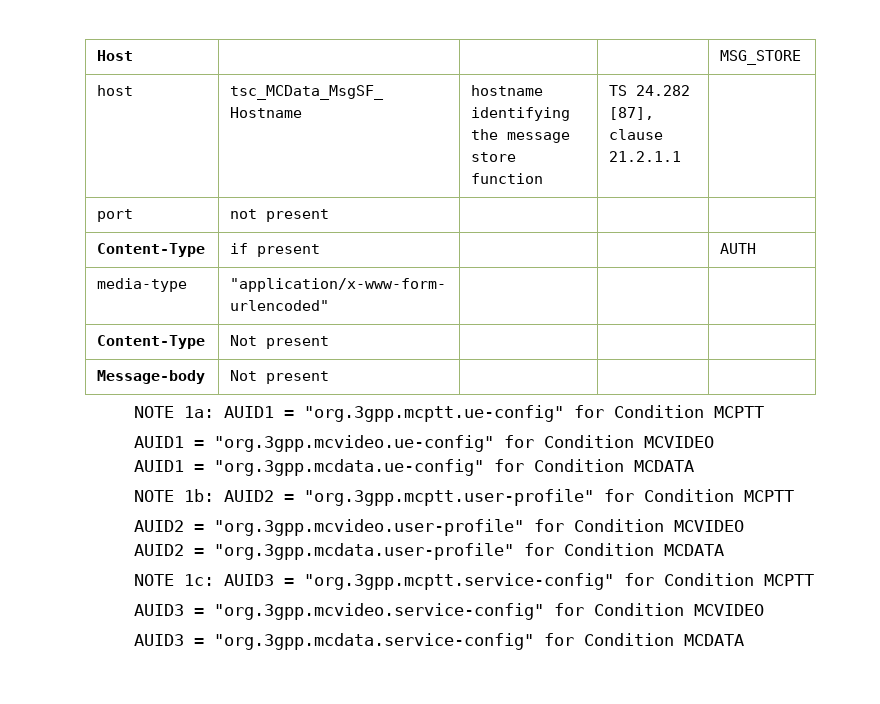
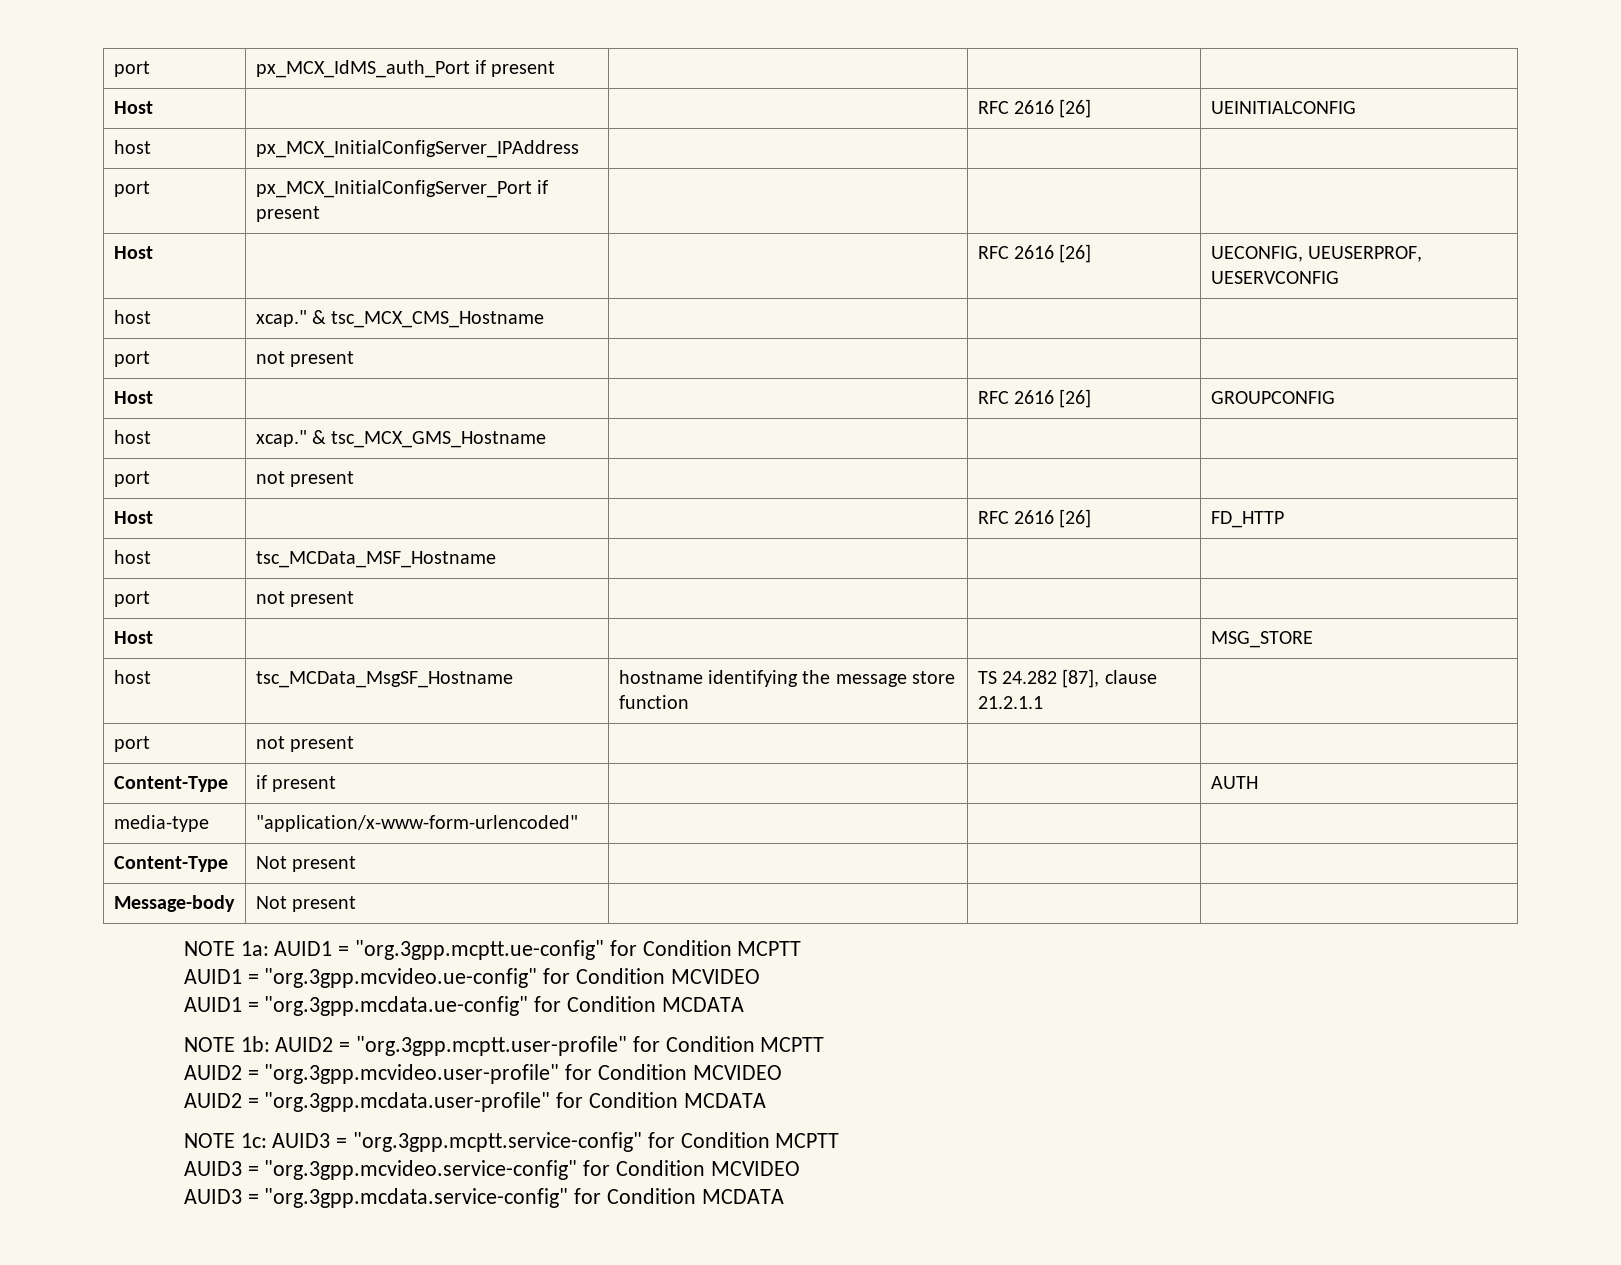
+ port | px_MCX_IdMS_auth_Port if present | | |
+ Host | | | RFC 2616 [26] | UEINITIALCONFIG
+ host | px_MCX_InitialConfigServer_IPAddress | | |
+ port | px_MCX_InitialConfigServer_Port if present | | |
+ Host | | | RFC 2616 [26] | UECONFIG, UEUSERPROF, UESERVCONFIG
+ host | xcap." & tsc_MCX_CMS_Hostname | | |
+ port | not present | | |
+ Host | | | RFC 2616 [26] | GROUPCONFIG
+ host | xcap." & tsc_MCX_GMS_Hostname | | |
+ port | not present | | |
+ Host | | | RFC 2616 [26] | FD_HTTP
+ host | tsc_MCData_MSF_Hostname | | |
+ port | not present | | |

